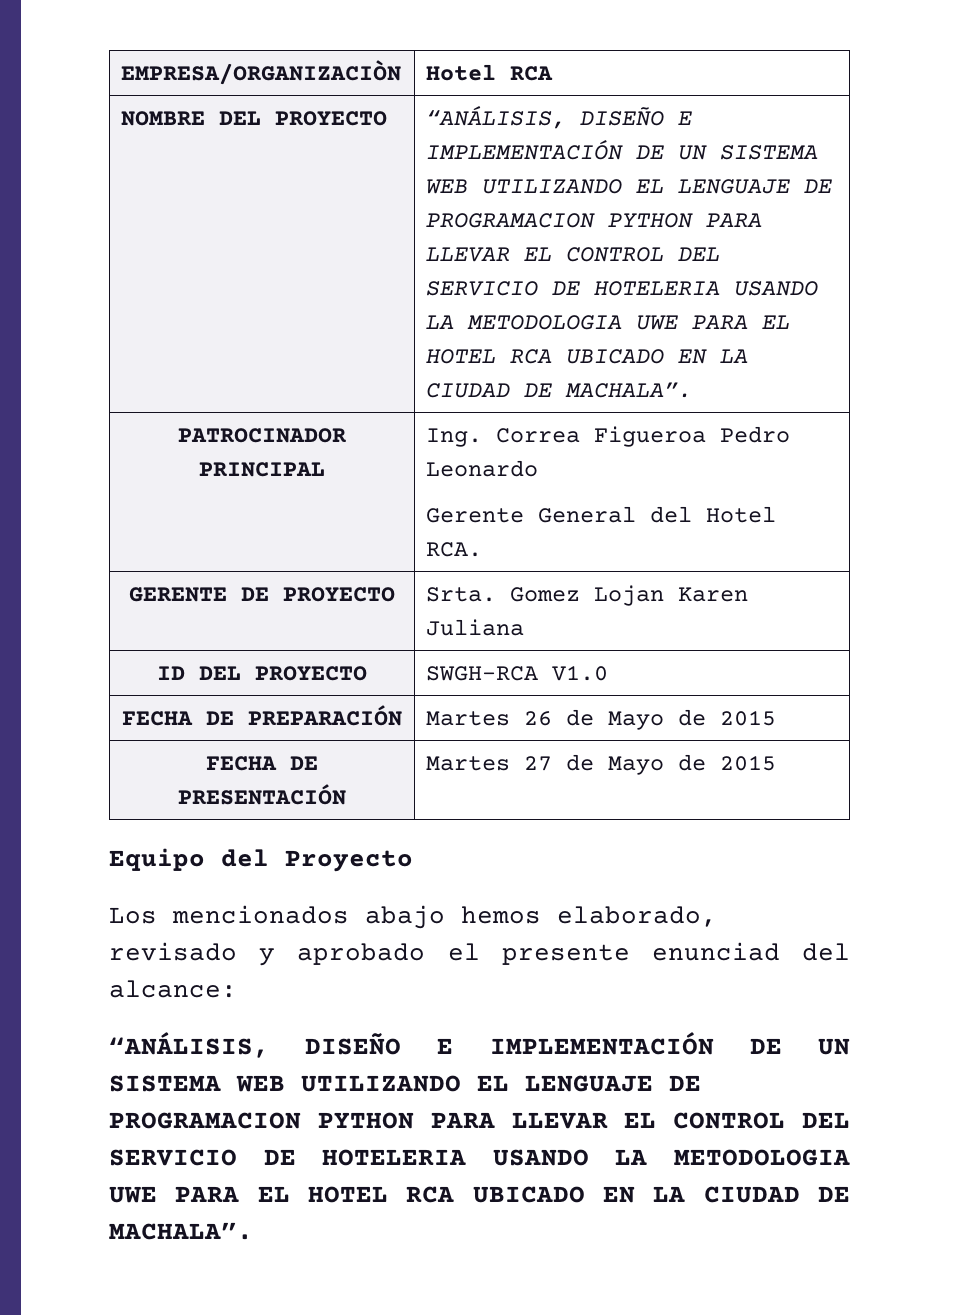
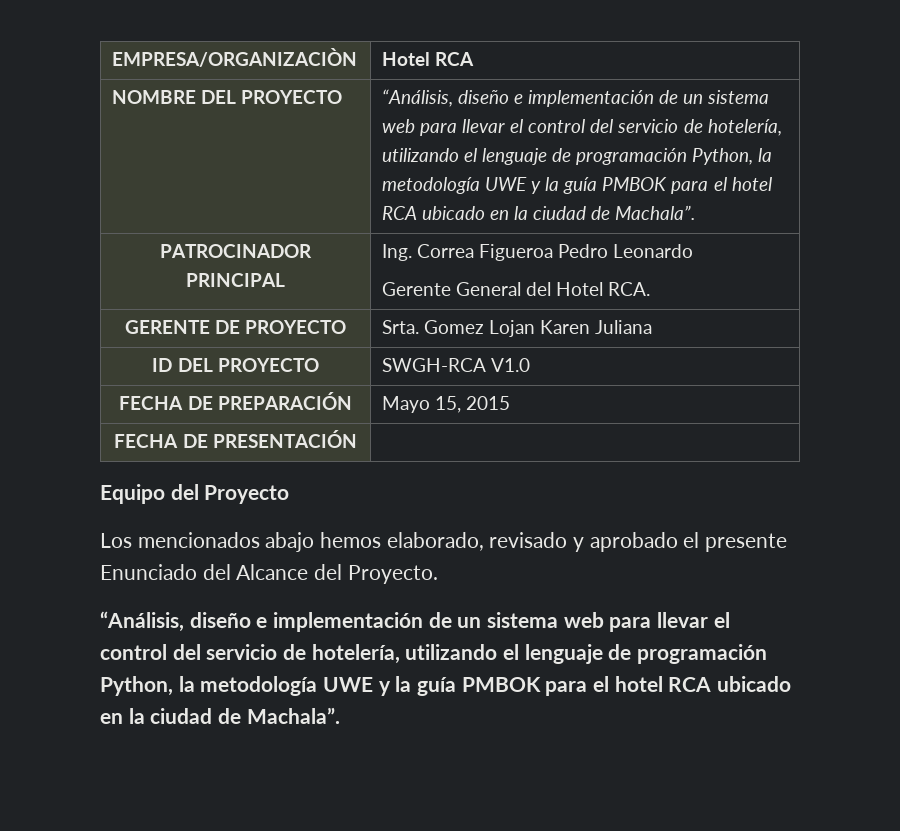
- NOMBRE DEL PROYECTO | “ANÁLISIS, DISEÑO E IMPLEMENTACIÓN DE UN SISTEMA WEB UTILIZANDO EL LENGUAJE DE PROGRAMACION PYTHON PARA LLEVAR EL CONTROL DEL SERVICIO DE HOTELERIA USANDO LA METODOLOGIA UWE PARA EL HOTEL RCA UBICADO EN LA CIUDAD DE MACHALA”.
+ NOMBRE DEL PROYECTO | “Análisis, diseño e implementación de un sistema web para llevar el control del servicio de hotelería, utilizando el lenguaje de programación Python, la metodología UWE y la guía PMBOK para el hotel RCA ubicado en la ciudad de Machala”.
- FECHA DE PREPARACIÓN | Martes 26 de Mayo de 2015
+ FECHA DE PREPARACIÓN | Mayo 15, 2015
- FECHA DE PRESENTACIÓN | Martes 27 de Mayo de 2015
+ FECHA DE PRESENTACIÓN |
- Los mencionados abajo hemos elaborado, revisado y aprobado el presente enunciad del alcance:
- “ANÁLISIS, DISEÑO E IMPLEMENTACIÓN DE UN SISTEMA WEB UTILIZANDO EL LENGUAJE DE PROGRAMACION PYTHON PARA LLEVAR EL CONTROL DEL SERVICIO DE HOTELERIA USANDO LA METODOLOGIA UWE PARA EL HOTEL RCA UBICADO EN LA CIUDAD DE MACHALA”.
+ Los mencionados abajo hemos elaborado, revisado y aprobado el presente Enunciado del Alcance del Proyecto.
+ “Análisis, diseño e implementación de un sistema web para llevar el control del servicio de hotelería, utilizando el lenguaje de programación Python, la metodología UWE y la guía PMBOK para el hotel RCA ubicado en la ciudad de Machala”.

